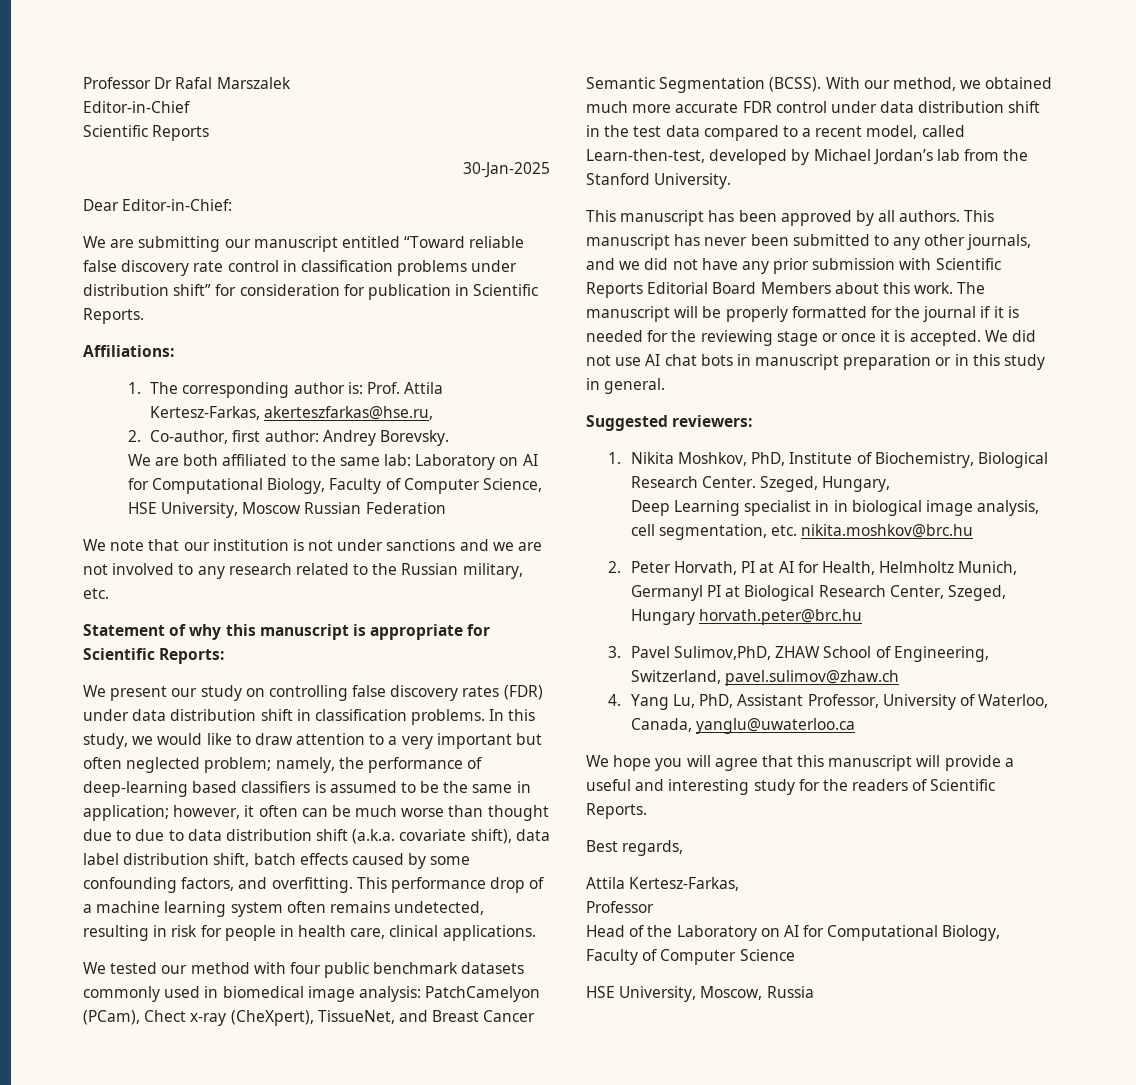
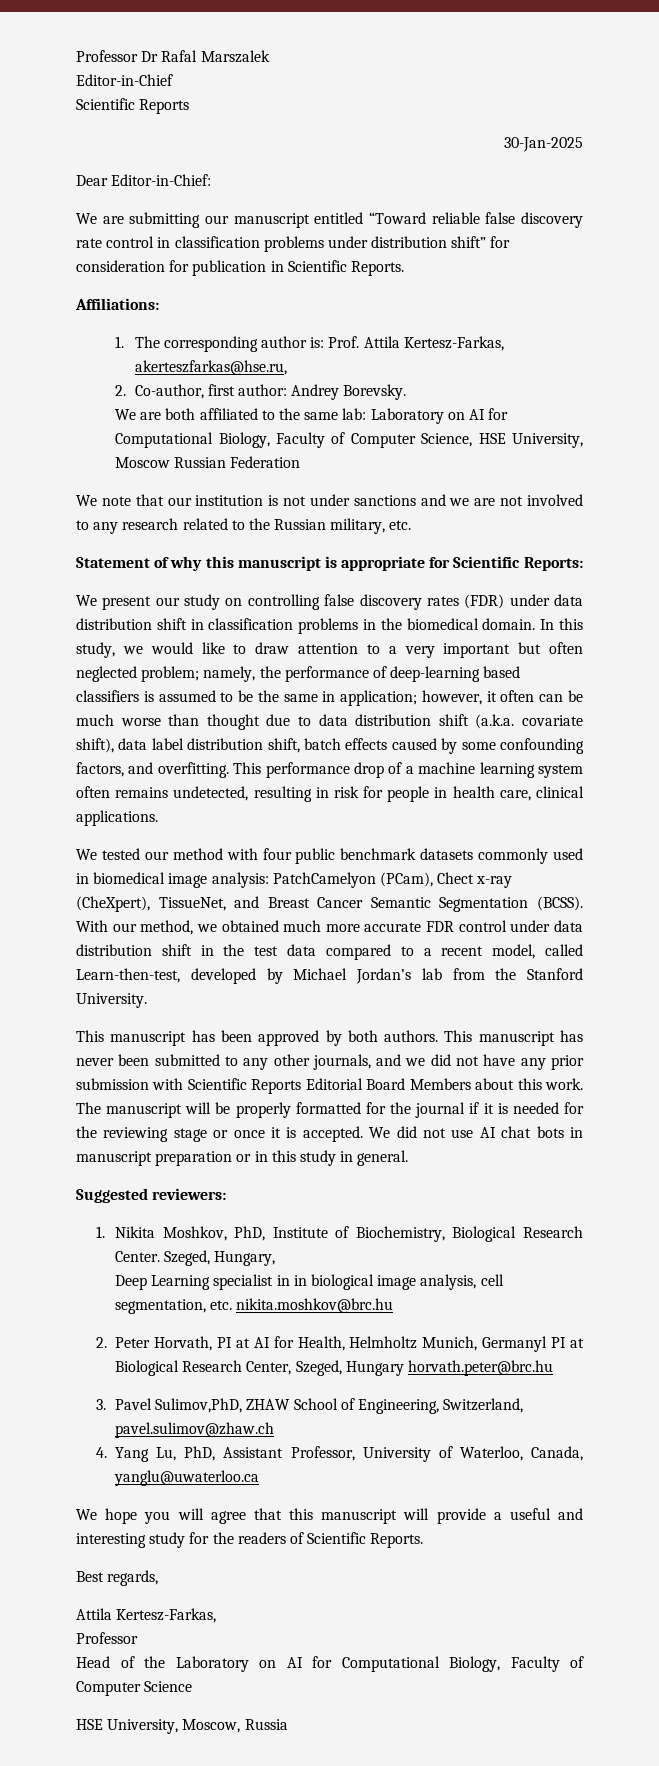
- We present our study on controlling false discovery rates (FDR) under data distribution shift in classification problems.
+ We present our study on controlling false discovery rates (FDR) under data distribution shift in classification problems in the biomedical domain.
- however, it often can be much worse than thought due to due to data distribution shift (a.k.a. covariate shift), data label distribution shift, batch effects caused by some confounding factors, and overfitting.
+ however, it often can be much worse than thought due to data distribution shift (a.k.a. covariate shift), data label distribution shift, batch effects caused by some confounding factors, and overfitting.
- This manuscript has been approved by all authors.
+ This manuscript has been approved by both authors.

